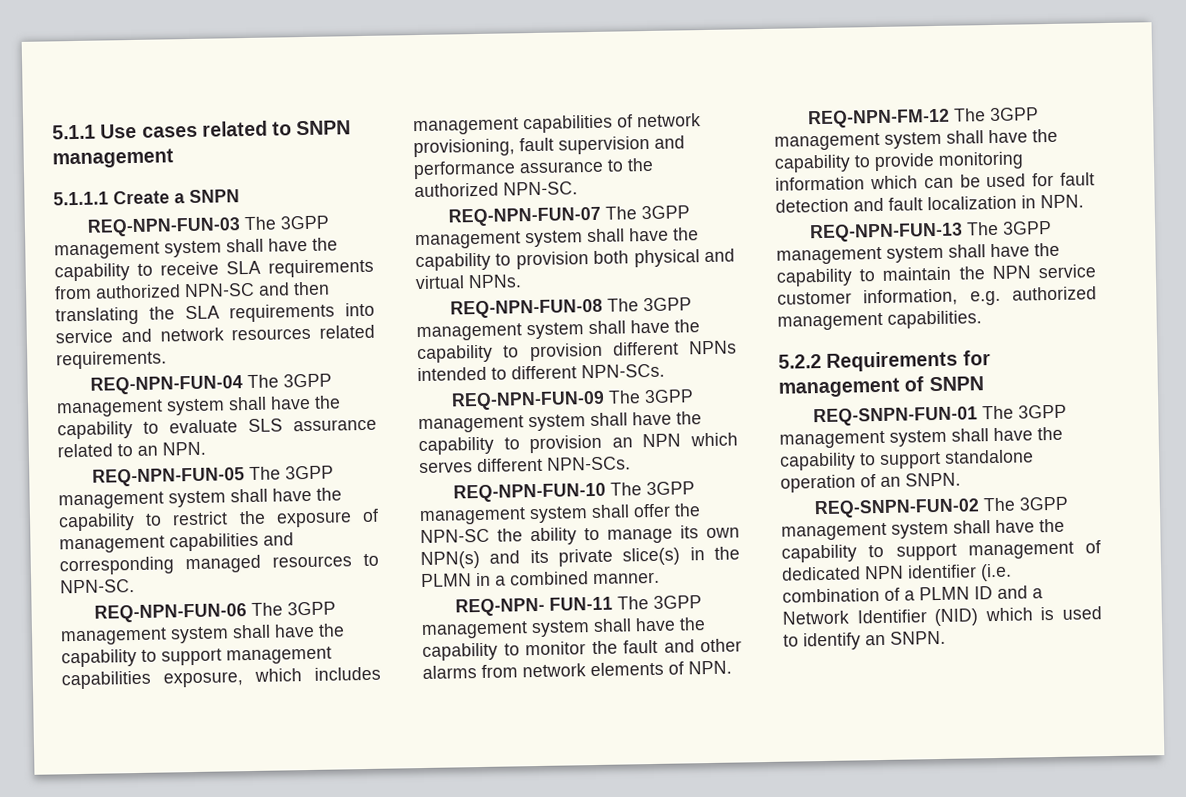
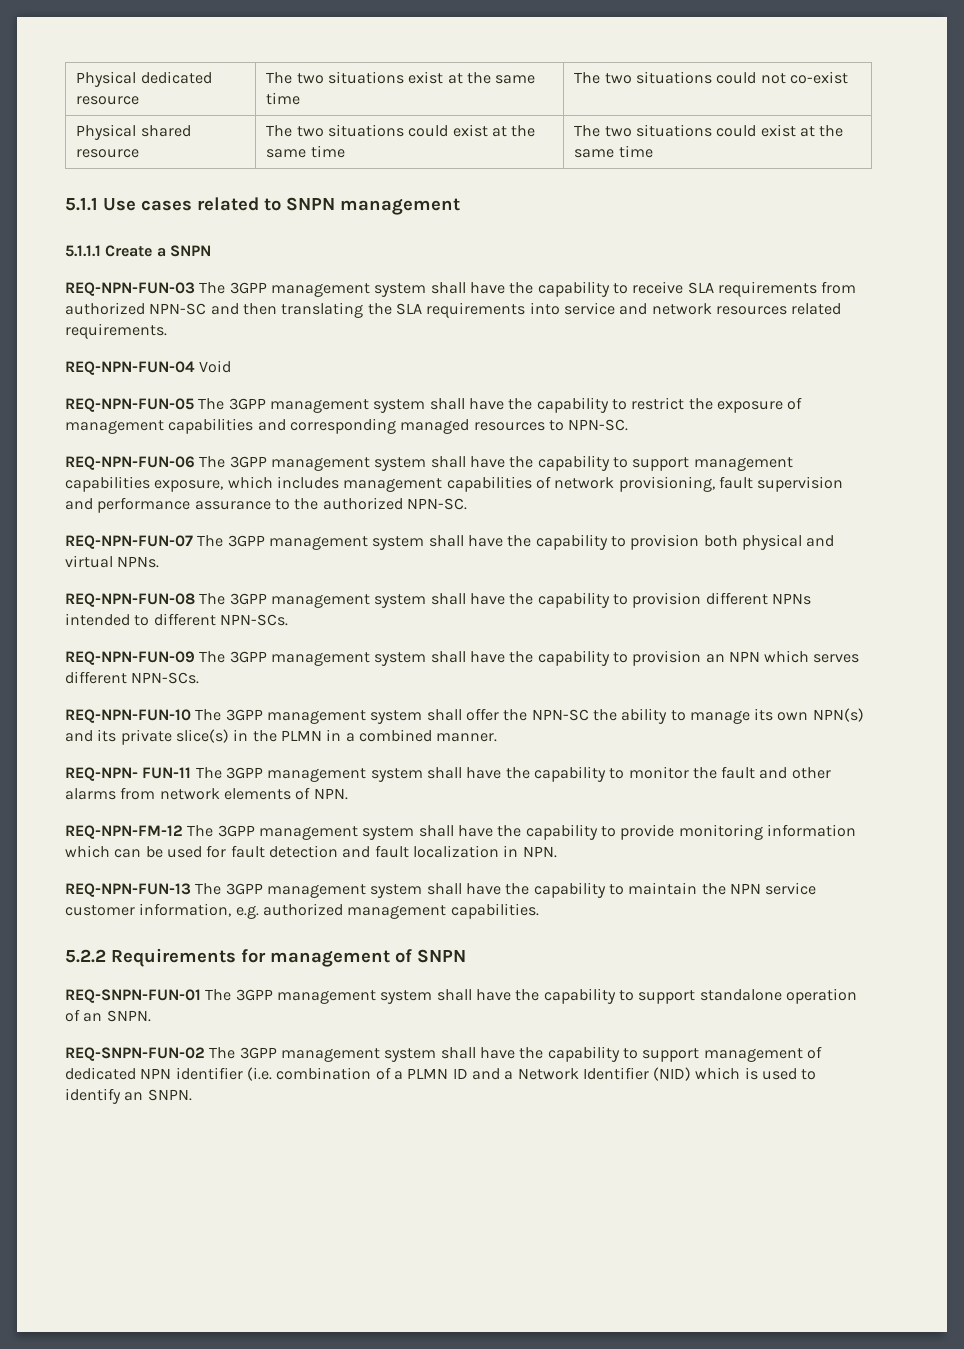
+ Physical dedicated resource | The two situations exist at the same time | The two situations could not co-exist
+ Physical shared resource | The two situations could exist at the same time | The two situations could exist at the same time
- REQ-NPN-FUN-04 The 3GPP management system shall have the capability to evaluate SLS assurance related to an NPN.
+ REQ-NPN-FUN-04 Void

